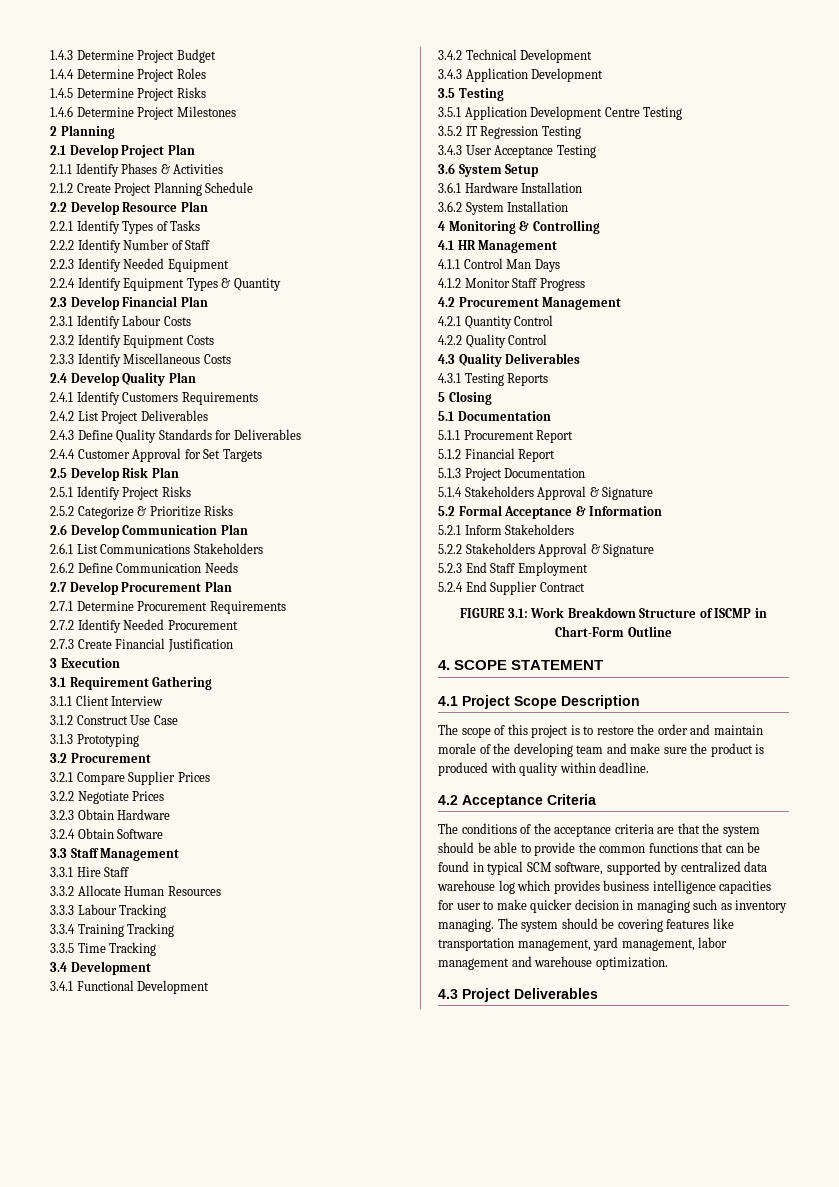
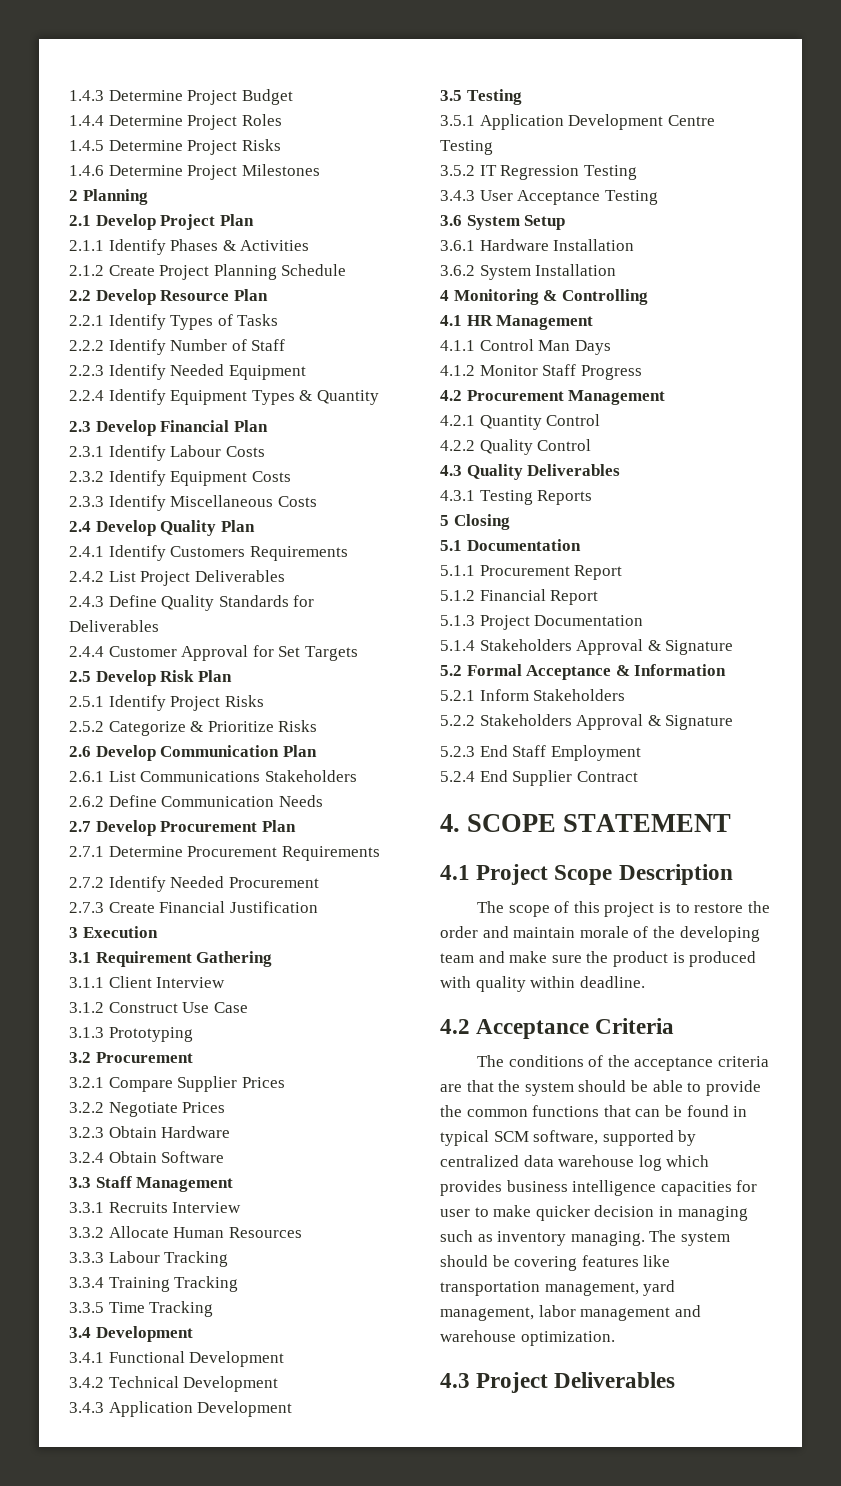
- 3.3.1 Hire Staff
+ 3.3.1 Recruits Interview
- FIGURE 3.1: Work Breakdown Structure of ISCMP in Chart-Form Outline

